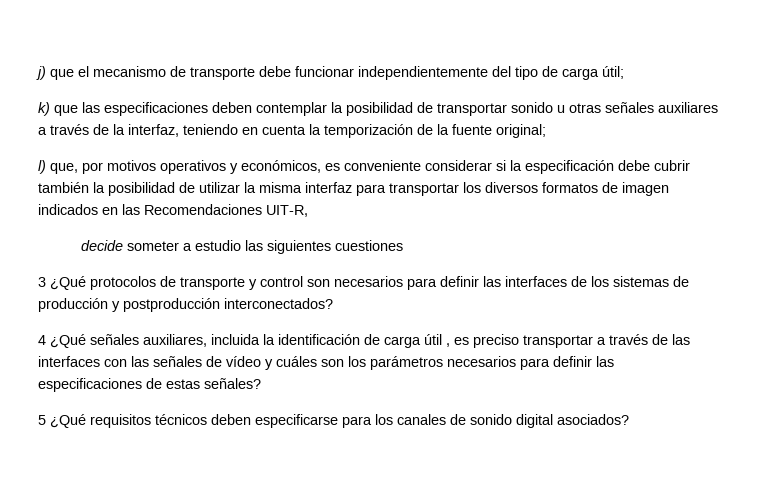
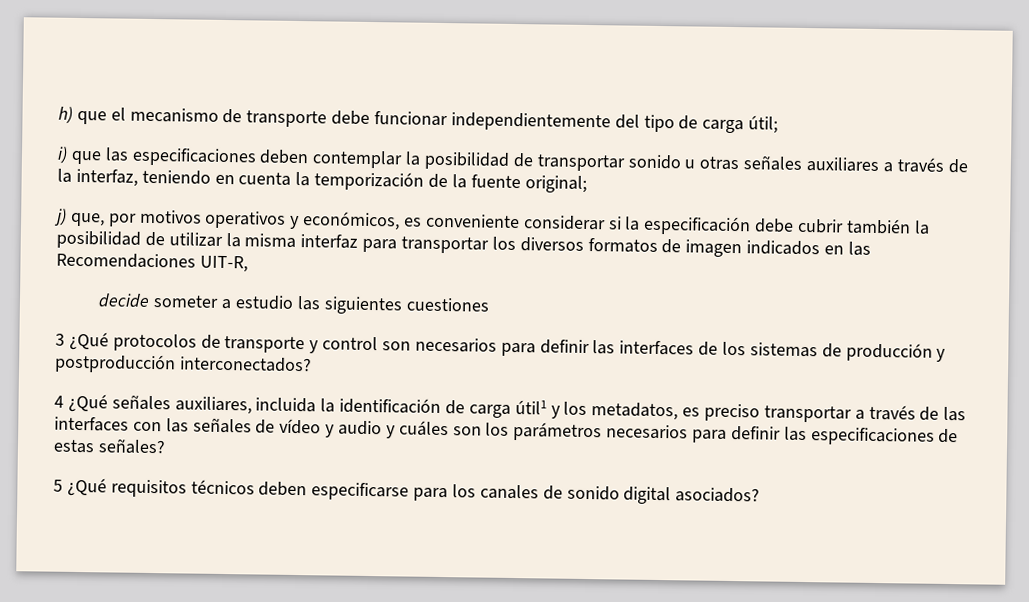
- j) que el mecanismo de transporte debe funcionar independientemente del tipo de carga útil;
+ h) que el mecanismo de transporte debe funcionar independientemente del tipo de carga útil;
- k) que las especificaciones deben contemplar la posibilidad de transportar sonido u otras señales auxiliares a través de la interfaz, teniendo en cuenta la temporización de la fuente original;
+ i) que las especificaciones deben contemplar la posibilidad de transportar sonido u otras señales auxiliares a través de la interfaz, teniendo en cuenta la temporización de la fuente original;
- l) que, por motivos operativos y económicos, es conveniente considerar si la especificación debe cubrir también la posibilidad de utilizar la misma interfaz para transportar los diversos formatos de imagen indicados en las Recomendaciones UIT-R,
+ j) que, por motivos operativos y económicos, es conveniente considerar si la especificación debe cubrir también la posibilidad de utilizar la misma interfaz para transportar los diversos formatos de imagen indicados en las Recomendaciones UIT-R,
- 4 ¿Qué señales auxiliares, incluida la identificación de carga útil , es preciso transportar a través de las interfaces con las señales de vídeo y cuáles son los parámetros necesarios para definir las especificaciones de estas señales?
+ 4 ¿Qué señales auxiliares, incluida la identificación de carga útil1 y los metadatos, es preciso transportar a través de las interfaces con las señales de vídeo y audio y cuáles son los parámetros necesarios para definir las especificaciones de estas señales?

